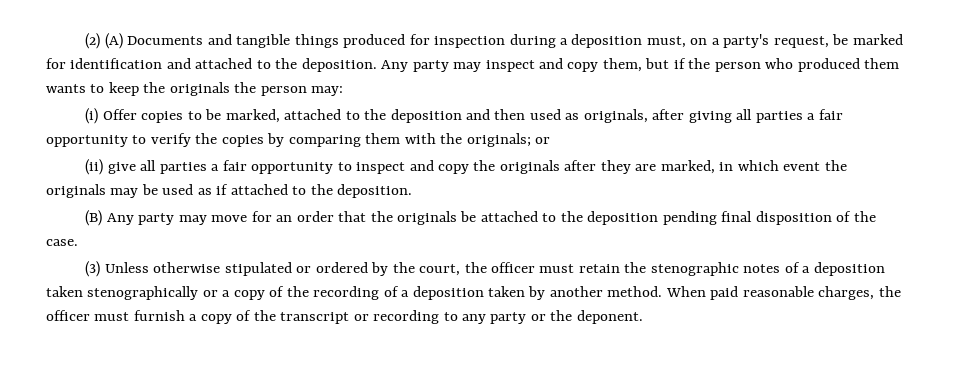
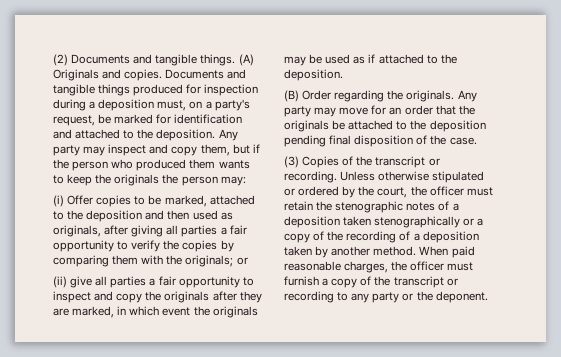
- (2) (A) Documents and tangible things produced for inspection during a deposition must, on a party's request, be marked for identification and attached to the deposition.
+ (2) Documents and tangible things. (A) Originals and copies. Documents and tangible things produced for inspection during a deposition must, on a party's request, be marked for identification and attached to the deposition.
- (B) Any party may move for an order that the originals be attached to the deposition pending final disposition of the case.
+ (B) Order regarding the originals. Any party may move for an order that the originals be attached to the deposition pending final disposition of the case.
- (3) Unless otherwise stipulated or ordered by the court, the officer must retain the stenographic notes of a deposition taken stenographically or a copy of the recording of a deposition taken by another method.
+ (3) Copies of the transcript or recording. Unless otherwise stipulated or ordered by the court, the officer must retain the stenographic notes of a deposition taken stenographically or a copy of the recording of a deposition taken by another method.

